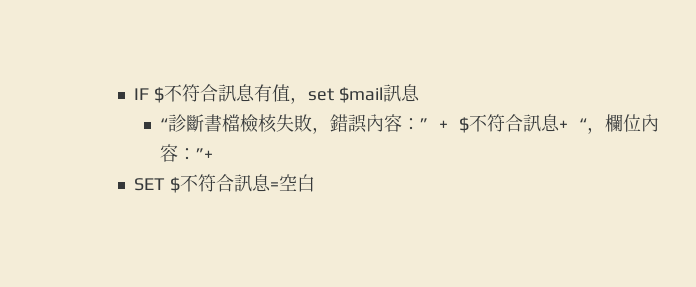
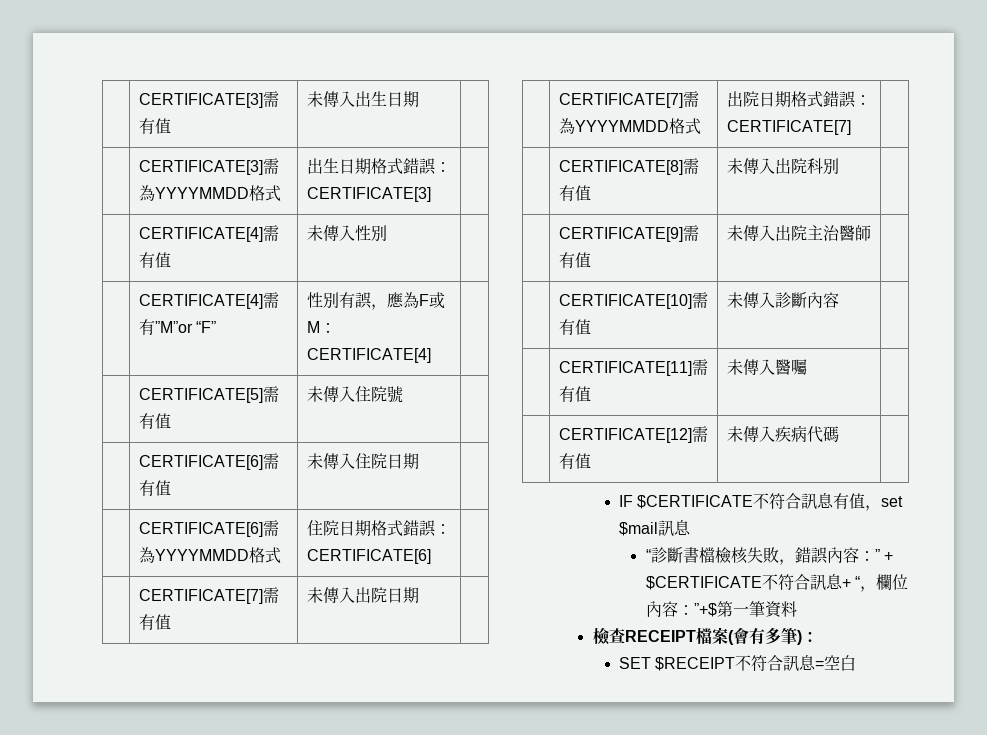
- IF $不符合訊息有值，set $mail訊息
+ | CERTIFICATE[3]需有值 | 未傳入出生日期 |
+ | CERTIFICATE[3]需為YYYYMMDD格式 | 出生日期格式錯誤：CERTIFICATE[3] |
+ | CERTIFICATE[4]需有值 | 未傳入性別 |
+ | CERTIFICATE[4]需有”M”or “F” | 性別有誤，應為F或M：CERTIFICATE[4] |
+ | CERTIFICATE[5]需有值 | 未傳入住院號 |
+ | CERTIFICATE[6]需有值 | 未傳入住院日期 |
+ | CERTIFICATE[6]需為YYYYMMDD格式 | 住院日期格式錯誤：CERTIFICATE[6] |
+ | CERTIFICATE[7]需有值 | 未傳入出院日期 |
+ | CERTIFICATE[7]需為YYYYMMDD格式 | 出院日期格式錯誤：CERTIFICATE[7] |
+ | CERTIFICATE[8]需有值 | 未傳入出院科別 |
+ | CERTIFICATE[9]需有值 | 未傳入出院主治醫師 |
+ | CERTIFICATE[10]需有值 | 未傳入診斷內容 |
+ | CERTIFICATE[11]需有值 | 未傳入醫囑 |
+ | CERTIFICATE[12]需有值 | 未傳入疾病代碼 |
+ IF $CERTIFICATE不符合訊息有值，set $mail訊息
- “診斷書檔檢核失敗，錯誤內容：” + $不符合訊息+ “，欄位內容：”+
+ “診斷書檔檢核失敗，錯誤內容：” + $CERTIFICATE不符合訊息+ “，欄位內容：”+$第一筆資料
+ 檢查RECEIPT檔案(會有多筆)：
- SET $不符合訊息=空白
+ SET $RECEIPT不符合訊息=空白

